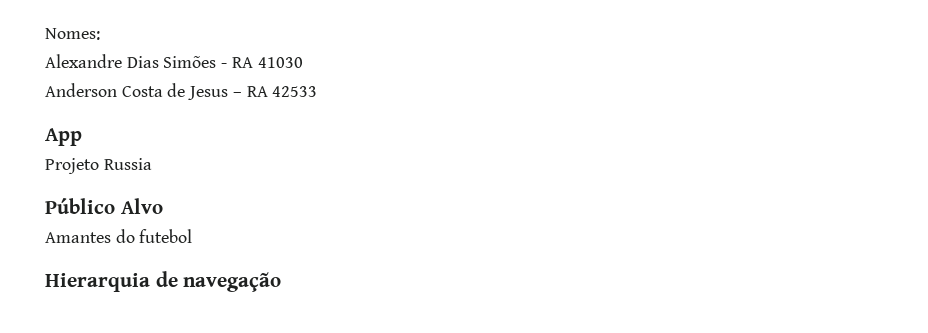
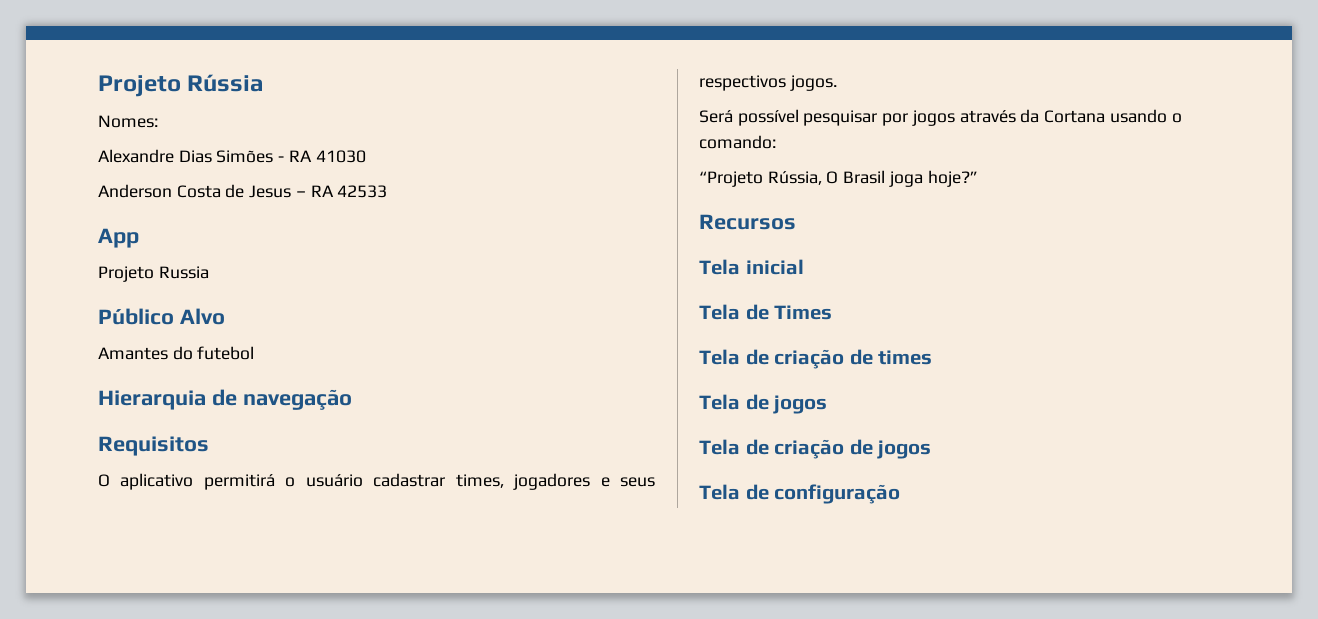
+ Projeto Rússia
+ Requisitos
+ O aplicativo permitirá o usuário cadastrar times, jogadores e seus respectivos jogos.
+ Será possível pesquisar por jogos através da Cortana usando o comando:
+ “Projeto Rússia, O Brasil joga hoje?”
+ Recursos
+ Tela inicial
+ Tela de Times
+ Tela de criação de times
+ Tela de jogos
+ Tela de criação de jogos
+ Tela de configuração

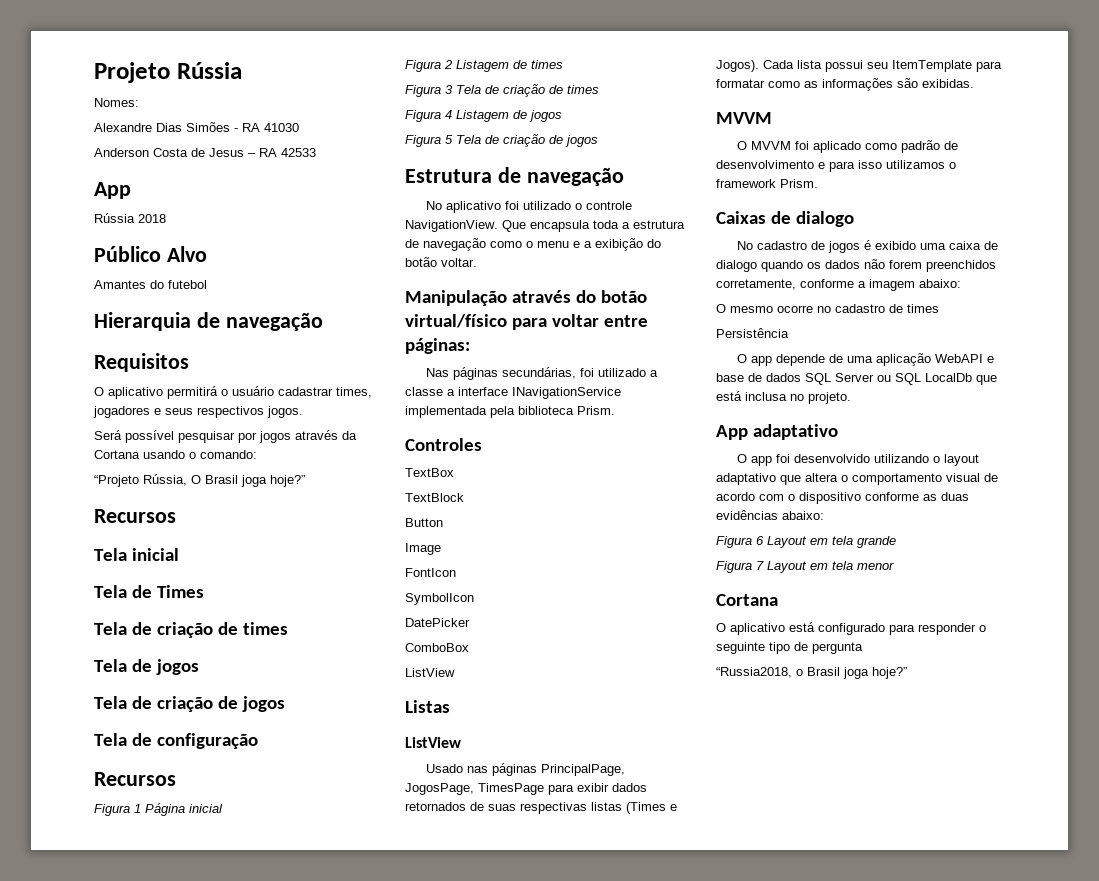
- Projeto Russia
+ Rússia 2018
  Tela de configuração
+ Recursos
+ Figura 1 Página inicial
+ Figura 2 Listagem de times
+ Figura 3 Tela de criação de times
+ Figura 4 Listagem de jogos
+ Figura 5 Tela de criação de jogos
+ Estrutura de navegação
+ No aplicativo foi utilizado o controle NavigationView. Que encapsula toda a estrutura de navegação como o menu e a exibição do botão voltar.
+ Manipulação através do botão virtual/físico para voltar entre páginas:
+ Nas páginas secundárias, foi utilizado a classe a interface INavigationService implementada pela biblioteca Prism.
+ Controles
+ TextBox
+ TextBlock
+ Button
+ Image
+ FontIcon
+ SymbolIcon
+ DatePicker
+ ComboBox
+ ListView
+ Listas
+ ListView
+ Usado nas páginas PrincipalPage, JogosPage, TimesPage para exibir dados retornados de suas respectivas listas (Times e Jogos). Cada lista possui seu ItemTemplate para formatar como as informações são exibidas.
+ MVVM
+ O MVVM foi aplicado como padrão de desenvolvimento e para isso utilizamos o framework Prism.
+ Caixas de dialogo
+ No cadastro de jogos é exibido uma caixa de dialogo quando os dados não forem preenchidos corretamente, conforme a imagem abaixo:
+ O mesmo ocorre no cadastro de times
+ Persistência
+ O app depende de uma aplicação WebAPI e base de dados SQL Server ou SQL LocalDb que está inclusa no projeto.
+ App adaptativo
+ O app foi desenvolvido utilizando o layout adaptativo que altera o comportamento visual de acordo com o dispositivo conforme as duas evidências abaixo:
+ Figura 6 Layout em tela grande
+ Figura 7 Layout em tela menor
+ Cortana
+ O aplicativo está configurado para responder o seguinte tipo de pergunta
+ “Russia2018, o Brasil joga hoje?”

